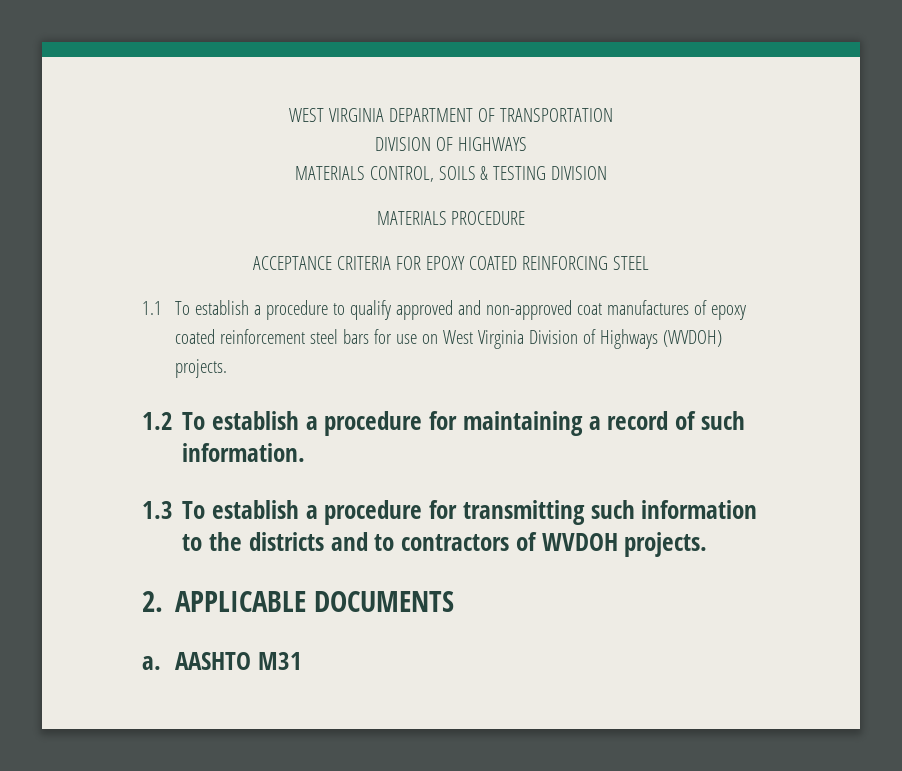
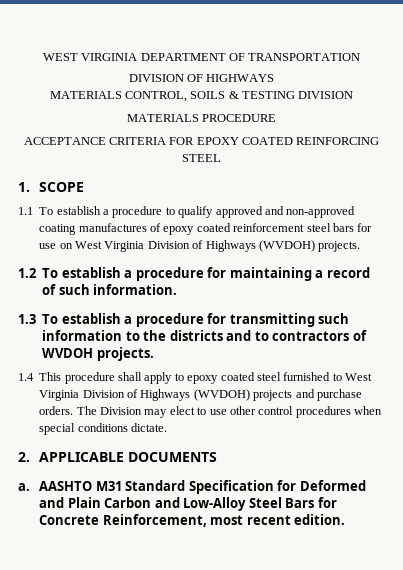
+ 1. SCOPE
- 1.1 To establish a procedure to qualify approved and non-approved coat manufactures of epoxy coated reinforcement steel bars for use on West Virginia Division of Highways (WVDOH) projects.
+ 1.1 To establish a procedure to qualify approved and non-approved coating manufactures of epoxy coated reinforcement steel bars for use on West Virginia Division of Highways (WVDOH) projects.
+ 1.4 This procedure shall apply to epoxy coated steel furnished to West Virginia Division of Highways (WVDOH) projects and purchase orders. The Division may elect to use other control procedures when special conditions dictate.
- AASHTO M31
+ AASHTO M31 Standard Specification for Deformed and Plain Carbon and Low-Alloy Steel Bars for Concrete Reinforcement, most recent edition.

